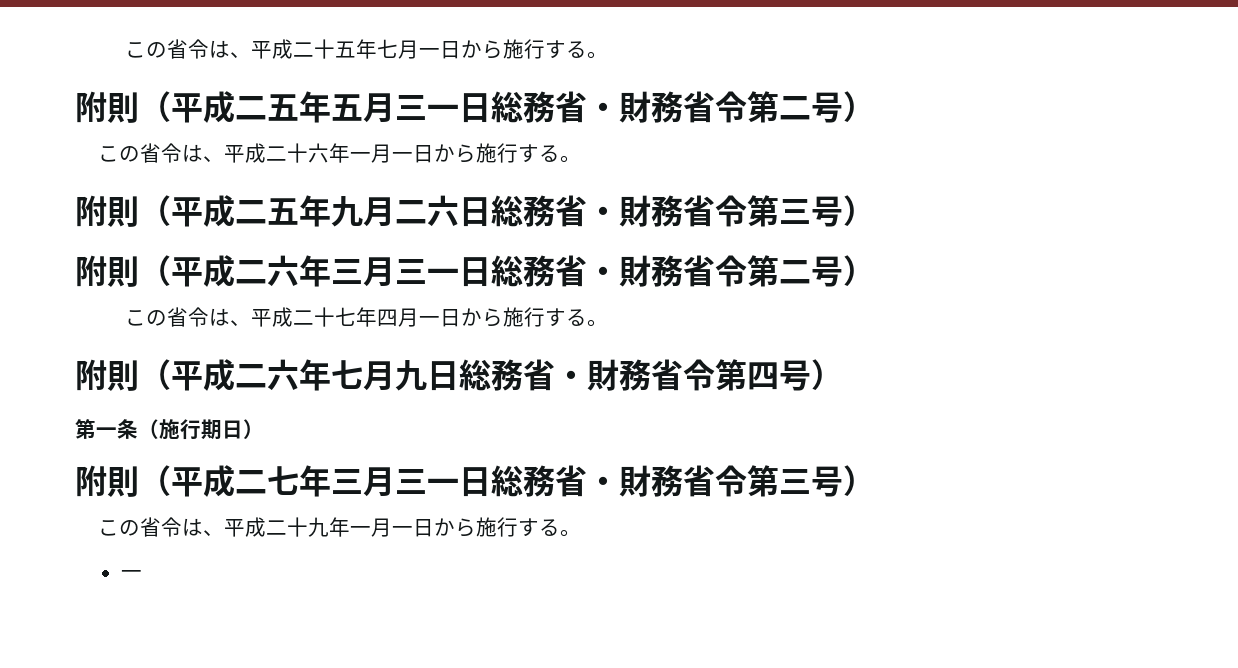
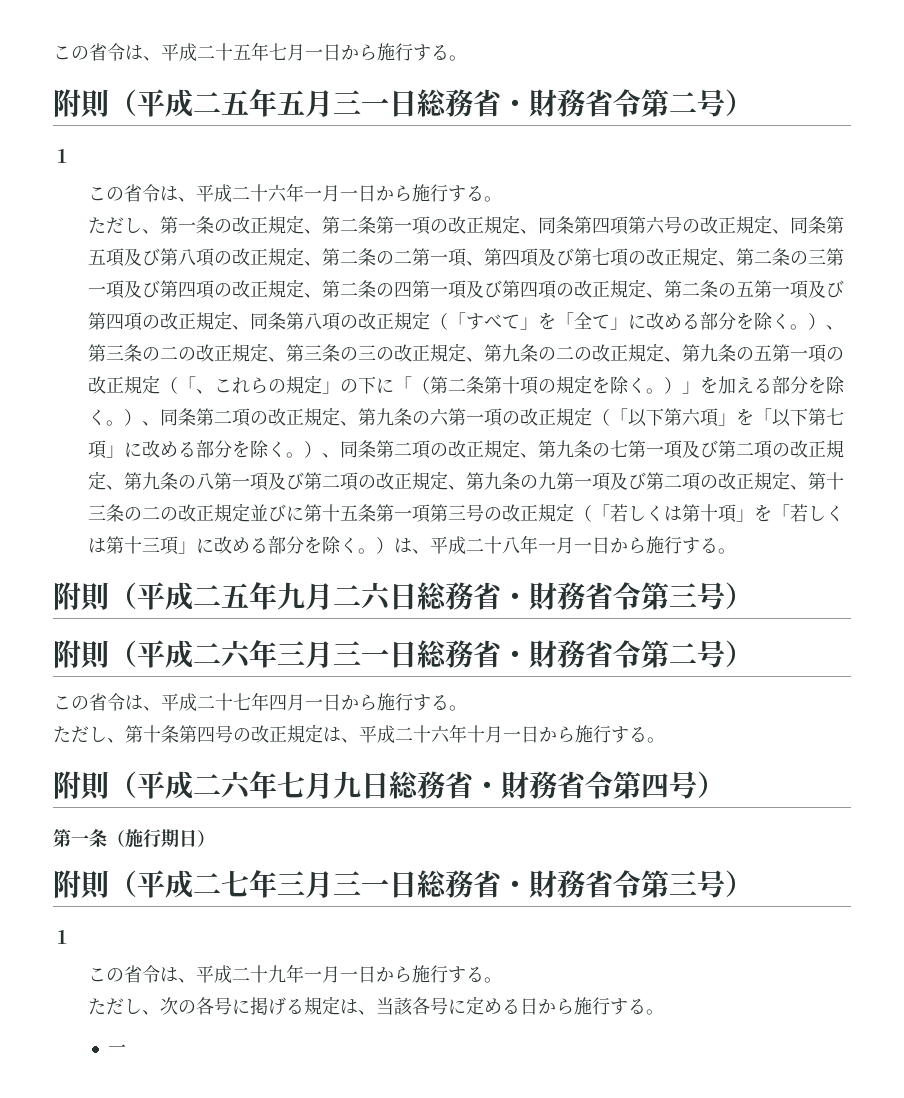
  附則（平成二五年五月三一日総務省・財務省令第二号）
+ １
+ ただし、第一条の改正規定、第二条第一項の改正規定、同条第四項第六号の改正規定、同条第五項及び第八項の改正規定、第二条の二第一項、第四項及び第七項の改正規定、第二条の三第一項及び第四項の改正規定、第二条の四第一項及び第四項の改正規定、第二条の五第一項及び第四項の改正規定、同条第八項の改正規定（「すべて」を「全て」に改める部分を除く。）、第三条の二の改正規定、第三条の三の改正規定、第九条の二の改正規定、第九条の五第一項の改正規定（「、これらの規定」の下に「（第二条第十項の規定を除く。）」を加える部分を除く。）、同条第二項の改正規定、第九条の六第一項の改正規定（「以下第六項」を「以下第七項」に改める部分を除く。）、同条第二項の改正規定、第九条の七第一項及び第二項の改正規定、第九条の八第一項及び第二項の改正規定、第九条の九第一項及び第二項の改正規定、第十三条の二の改正規定並びに第十五条第一項第三号の改正規定（「若しくは第十項」を「若しくは第十三項」に改める部分を除く。）は、平成二十八年一月一日から施行する。
+ ただし、第十条第四号の改正規定は、平成二十六年十月一日から施行する。
  附則（平成二七年三月三一日総務省・財務省令第三号）
+ １
+ ただし、次の各号に掲げる規定は、当該各号に定める日から施行する。

